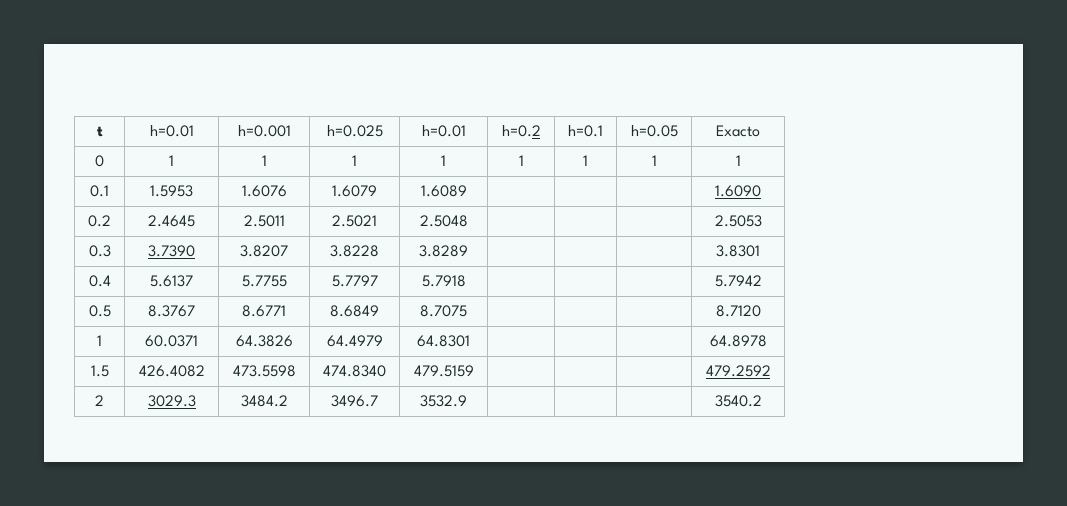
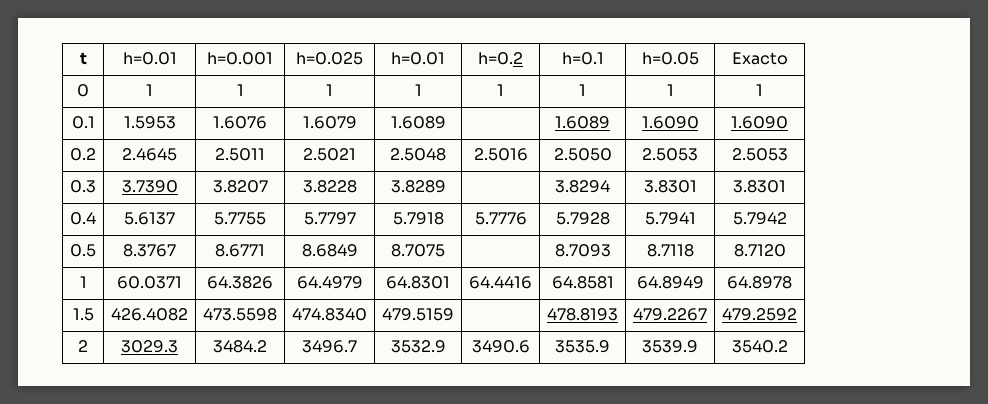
- 0.1 | 1.5953 | 1.6076 | 1.6079 | 1.6089 | | | | 1.6090
+ 0.1 | 1.5953 | 1.6076 | 1.6079 | 1.6089 | | 1.6089 | 1.6090 | 1.6090
- 0.2 | 2.4645 | 2.5011 | 2.5021 | 2.5048 | | | | 2.5053
+ 0.2 | 2.4645 | 2.5011 | 2.5021 | 2.5048 | 2.5016 | 2.5050 | 2.5053 | 2.5053
- 0.3 | 3.7390 | 3.8207 | 3.8228 | 3.8289 | | | | 3.8301
+ 0.3 | 3.7390 | 3.8207 | 3.8228 | 3.8289 | | 3.8294 | 3.8301 | 3.8301
- 0.4 | 5.6137 | 5.7755 | 5.7797 | 5.7918 | | | | 5.7942
+ 0.4 | 5.6137 | 5.7755 | 5.7797 | 5.7918 | 5.7776 | 5.7928 | 5.7941 | 5.7942
- 0.5 | 8.3767 | 8.6771 | 8.6849 | 8.7075 | | | | 8.7120
+ 0.5 | 8.3767 | 8.6771 | 8.6849 | 8.7075 | | 8.7093 | 8.7118 | 8.7120
- 1 | 60.0371 | 64.3826 | 64.4979 | 64.8301 | | | | 64.8978
+ 1 | 60.0371 | 64.3826 | 64.4979 | 64.8301 | 64.4416 | 64.8581 | 64.8949 | 64.8978
- 1.5 | 426.4082 | 473.5598 | 474.8340 | 479.5159 | | | | 479.2592
+ 1.5 | 426.4082 | 473.5598 | 474.8340 | 479.5159 | | 478.8193 | 479.2267 | 479.2592
- 2 | 3029.3 | 3484.2 | 3496.7 | 3532.9 | | | | 3540.2
+ 2 | 3029.3 | 3484.2 | 3496.7 | 3532.9 | 3490.6 | 3535.9 | 3539.9 | 3540.2

